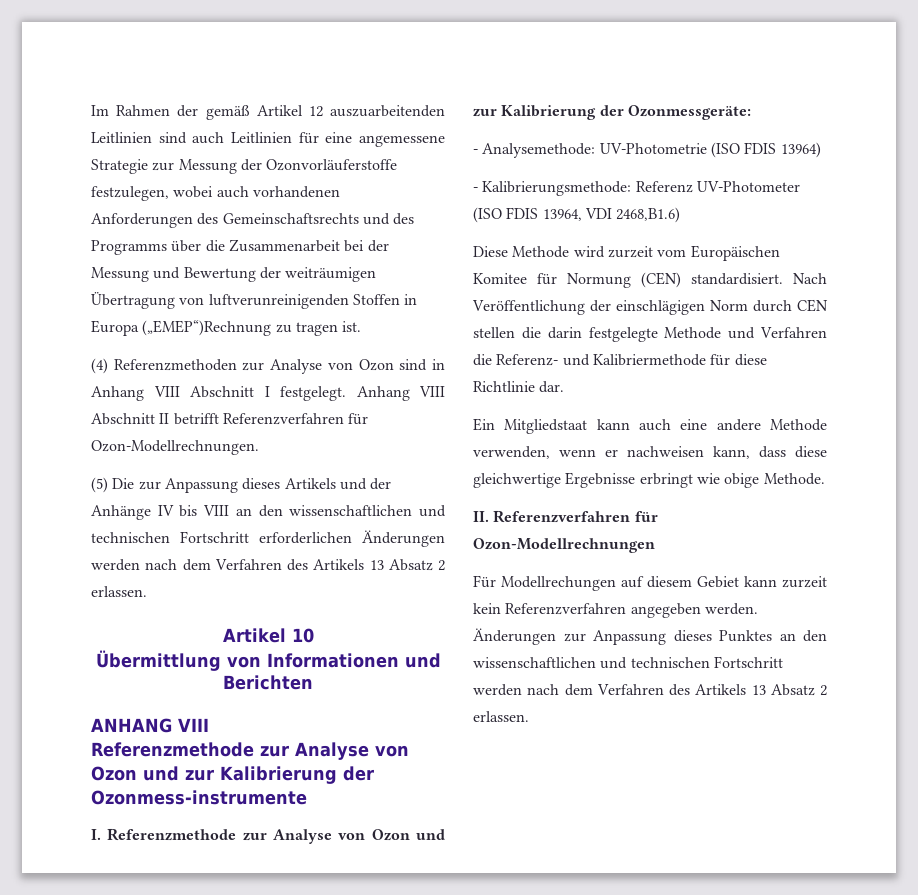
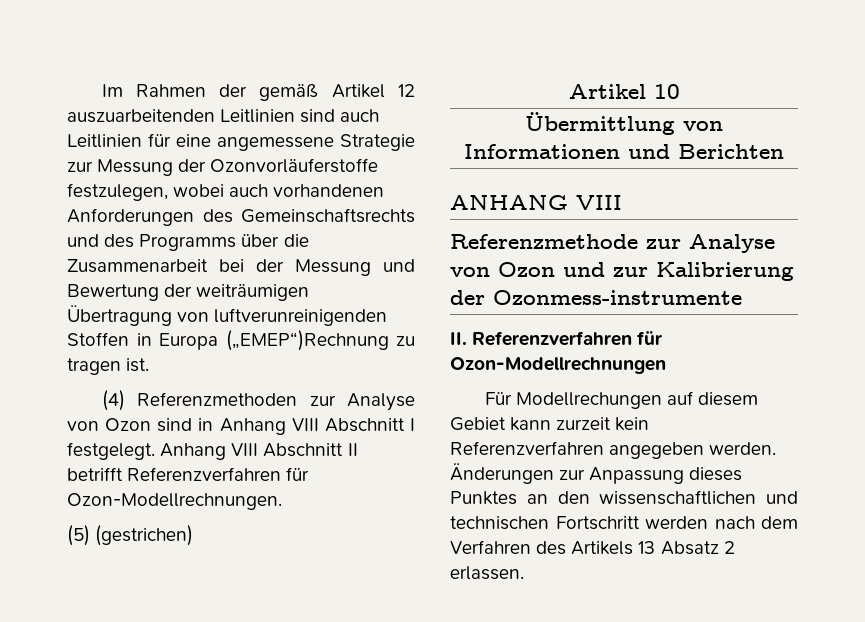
- (5) Die zur Anpassung dieses Artikels und der Anhänge IV bis VIII an den wissenschaftlichen und technischen Fortschritt erforderlichen Änderungen werden nach dem Verfahren des Artikels 13 Absatz 2 erlassen.
+ (5) (gestrichen)
- I. Referenzmethode zur Analyse von Ozon und zur Kalibrierung der Ozonmessgeräte:
- - Analysemethode: UV-Photometrie (ISO FDIS 13964)
- - Kalibrierungsmethode: Referenz UV-Photometer (ISO FDIS 13964, VDI 2468,B1.6)
- Diese Methode wird zurzeit vom Europäischen Komitee für Normung (CEN) standardisiert. Nach Veröffentlichung der einschlägigen Norm durch CEN stellen die darin festgelegte Methode und Verfahren die Referenz- und Kalibriermethode für diese Richtlinie dar.
- Ein Mitgliedstaat kann auch eine andere Methode verwenden, wenn er nachweisen kann, dass diese gleichwertige Ergebnisse erbringt wie obige Methode.

